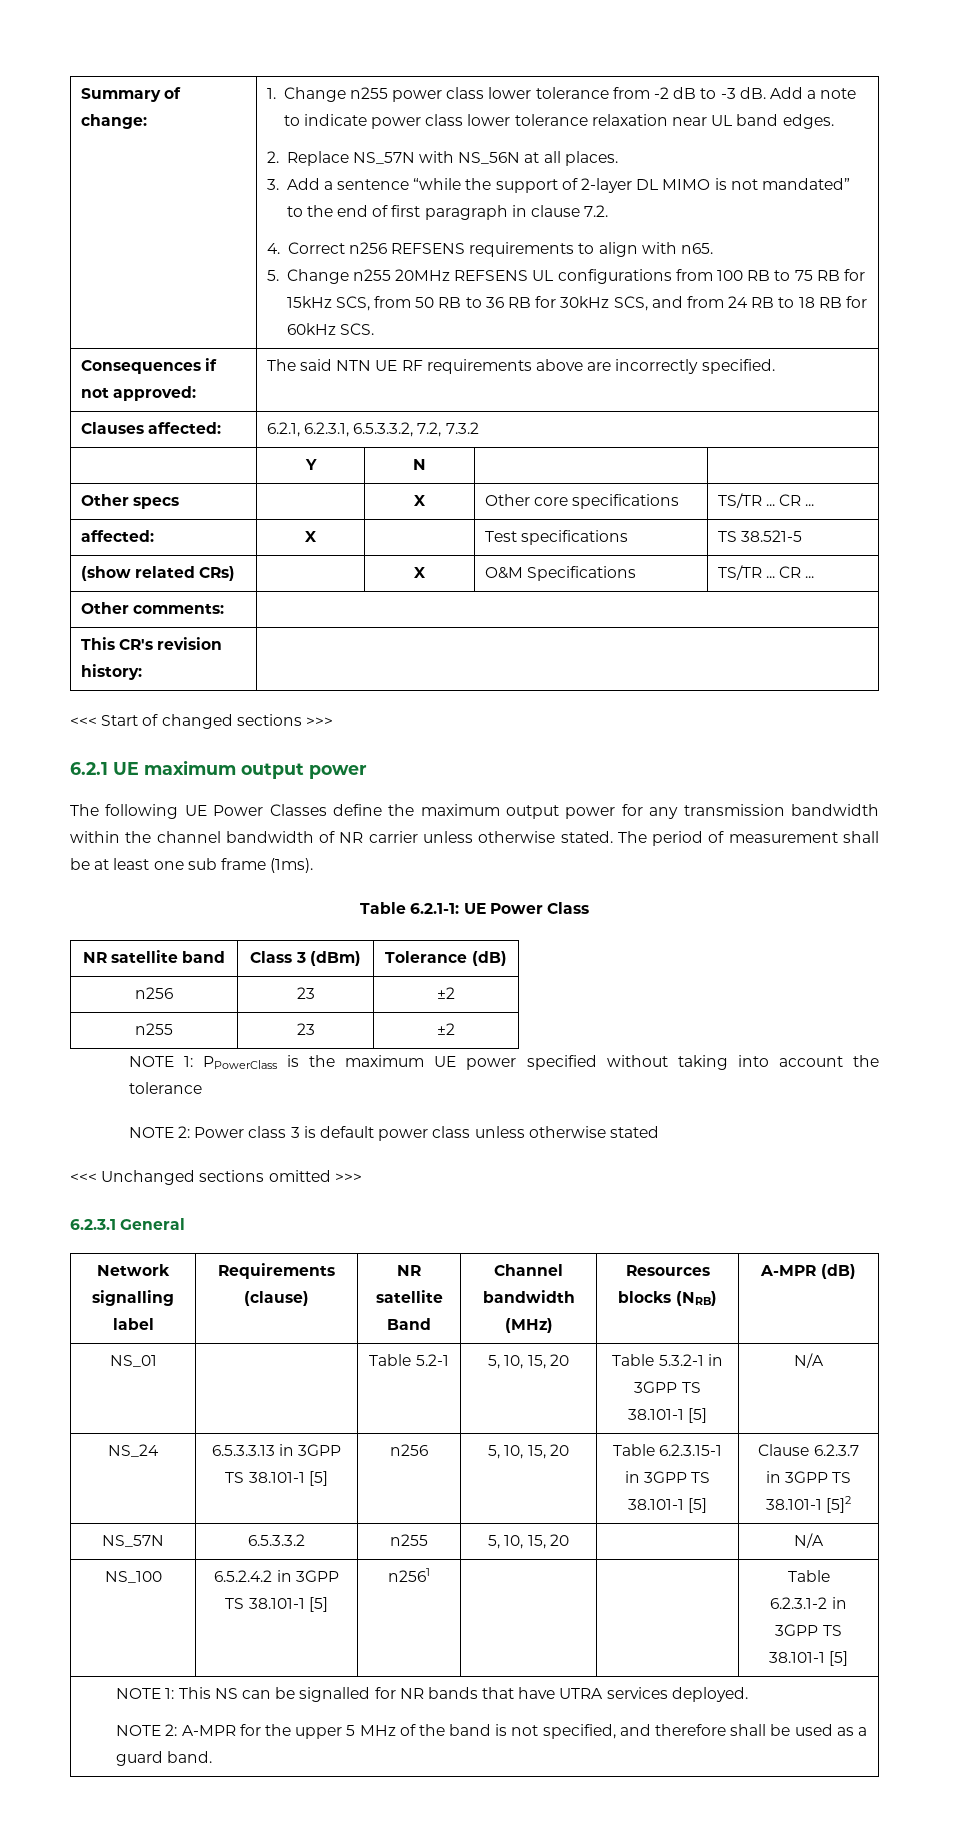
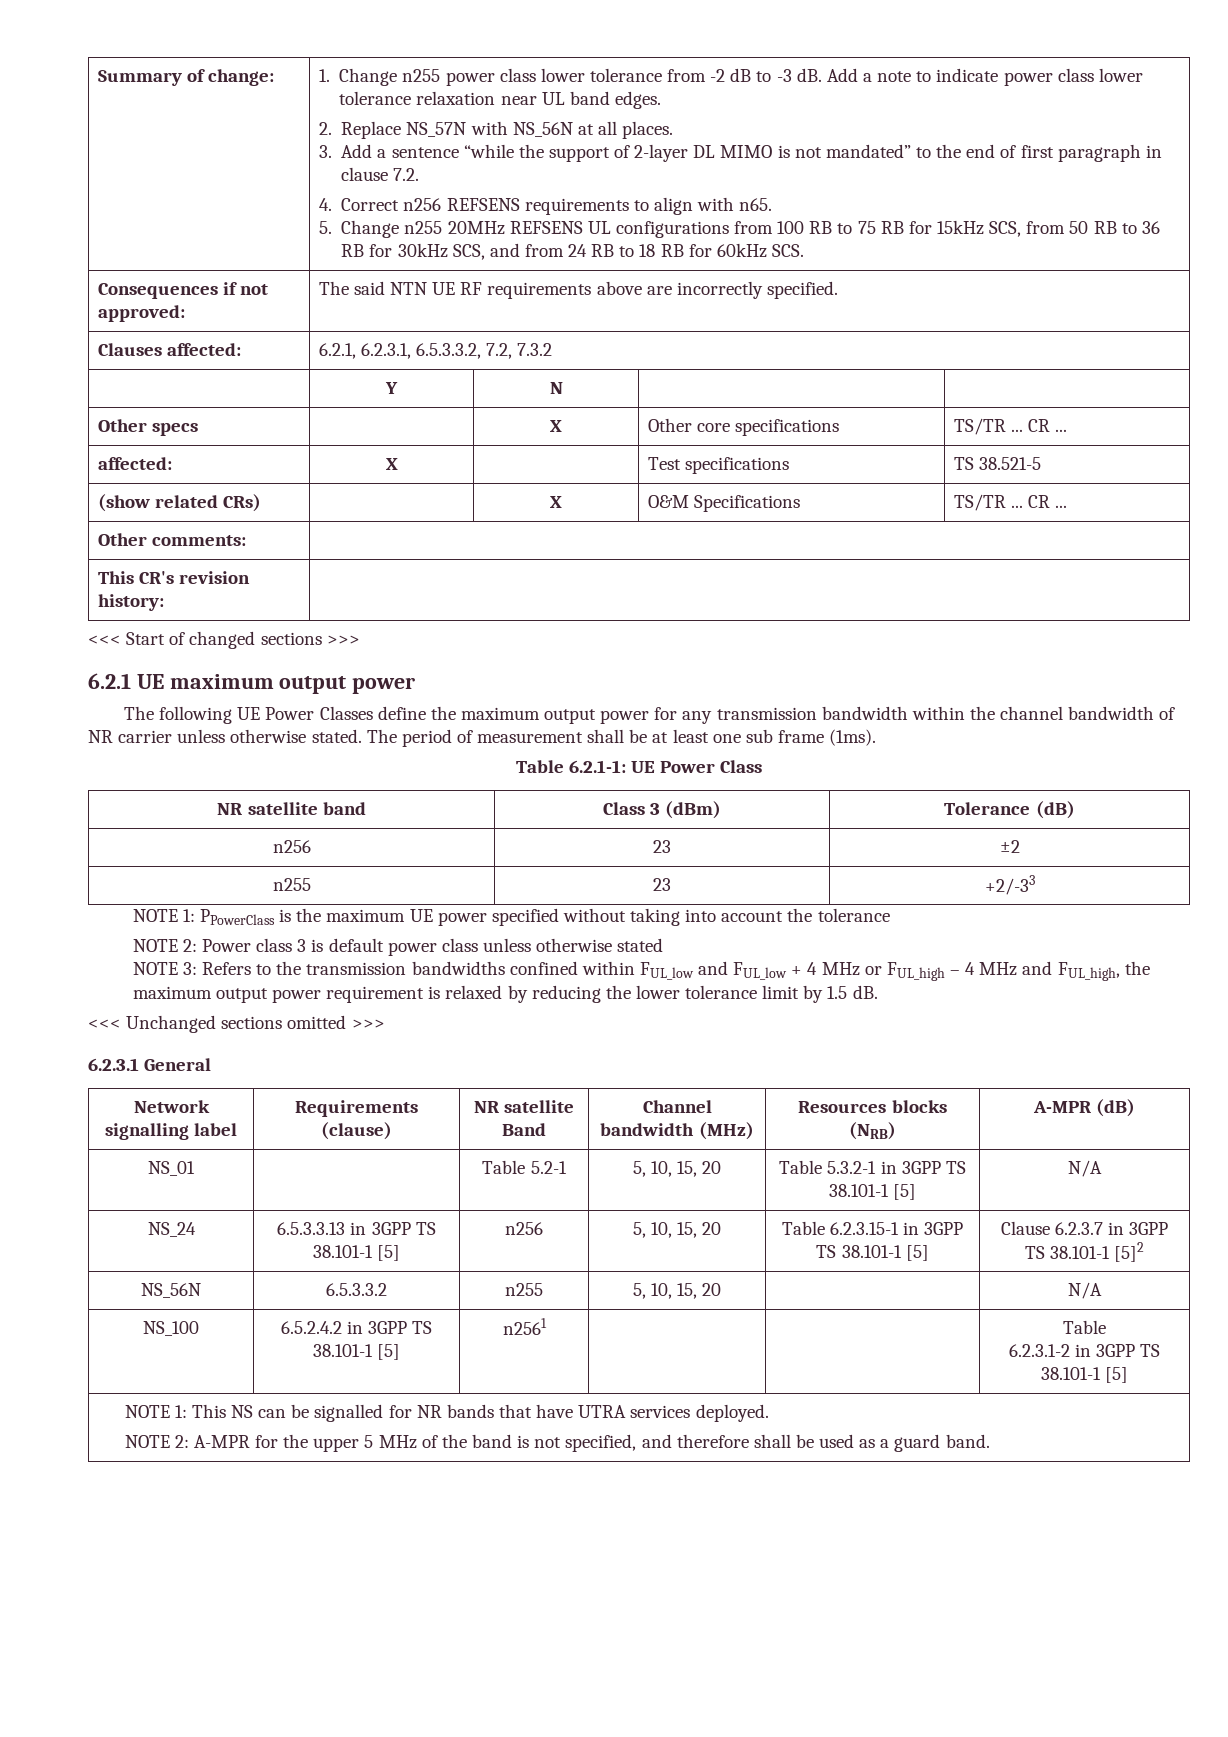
- n255 | 23 | ±2
+ n255 | 23 | +2/-33
+ NOTE 3: Refers to the transmission bandwidths confined within FUL_low and FUL_low + 4 MHz or FUL_high – 4 MHz and FUL_high, the maximum output power requirement is relaxed by reducing the lower tolerance limit by 1.5 dB.
- NS_57N | 6.5.3.3.2 | n255 | 5, 10, 15, 20 | | N/A
+ NS_56N | 6.5.3.3.2 | n255 | 5, 10, 15, 20 | | N/A

